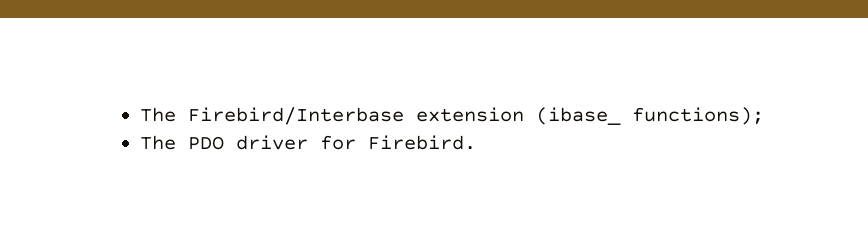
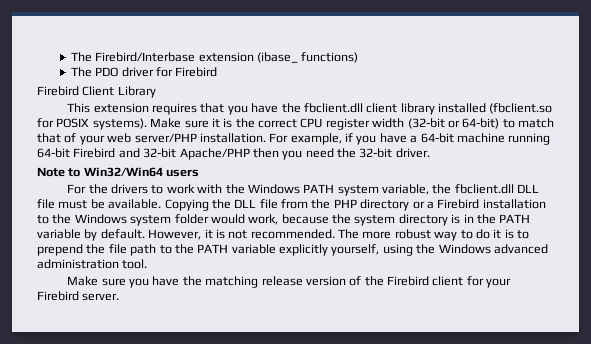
- The Firebird/Interbase extension (ibase_ functions);
+ The Firebird/Interbase extension (ibase_ functions)
- The PDO driver for Firebird.
+ The PDO driver for Firebird
+ Firebird Client Library
+ This extension requires that you have the fbclient.dll client library installed (fbclient.so for POSIX systems). Make sure it is the correct CPU register width (32-bit or 64-bit) to match that of your web server/PHP installation. For example, if you have a 64-bit machine running 64-bit Firebird and 32-bit Apache/PHP then you need the 32-bit driver.
+ Note to Win32/Win64 users
+ For the drivers to work with the Windows PATH system variable, the fbclient.dll DLL file must be available. Copying the DLL file from the PHP directory or a Firebird installation to the Windows system folder would work, because the system directory is in the PATH variable by default. However, it is not recommended. The more robust way to do it is to prepend the file path to the PATH variable explicitly yourself, using the Windows advanced administration tool.
+ Make sure you have the matching release version of the Firebird client for your Firebird server.

